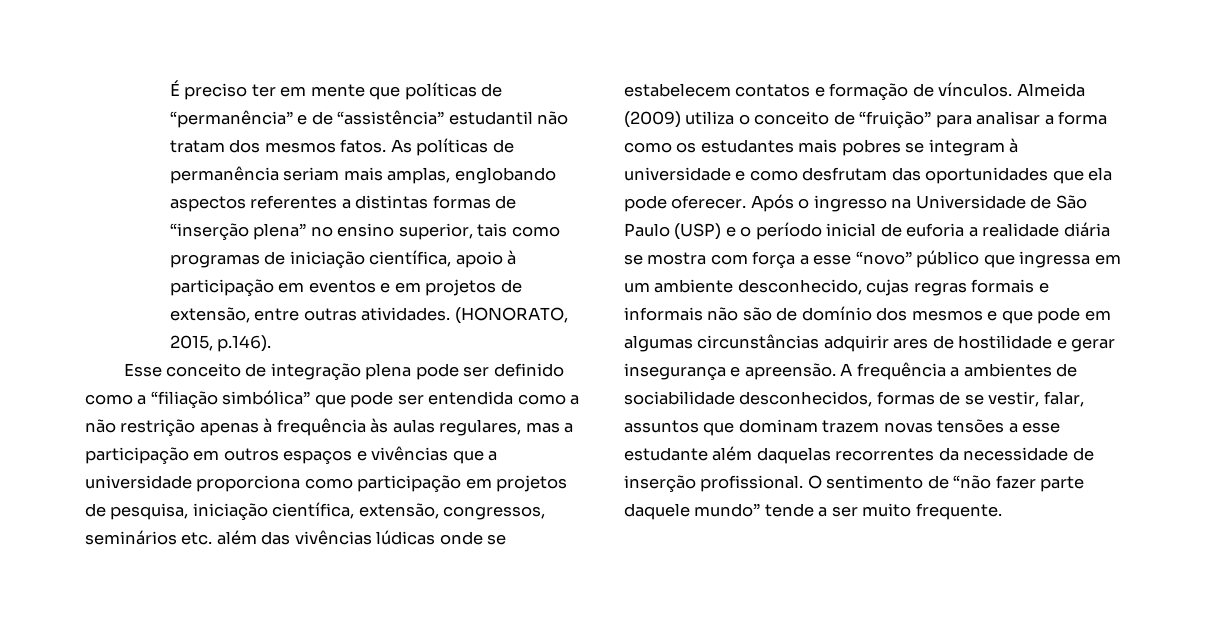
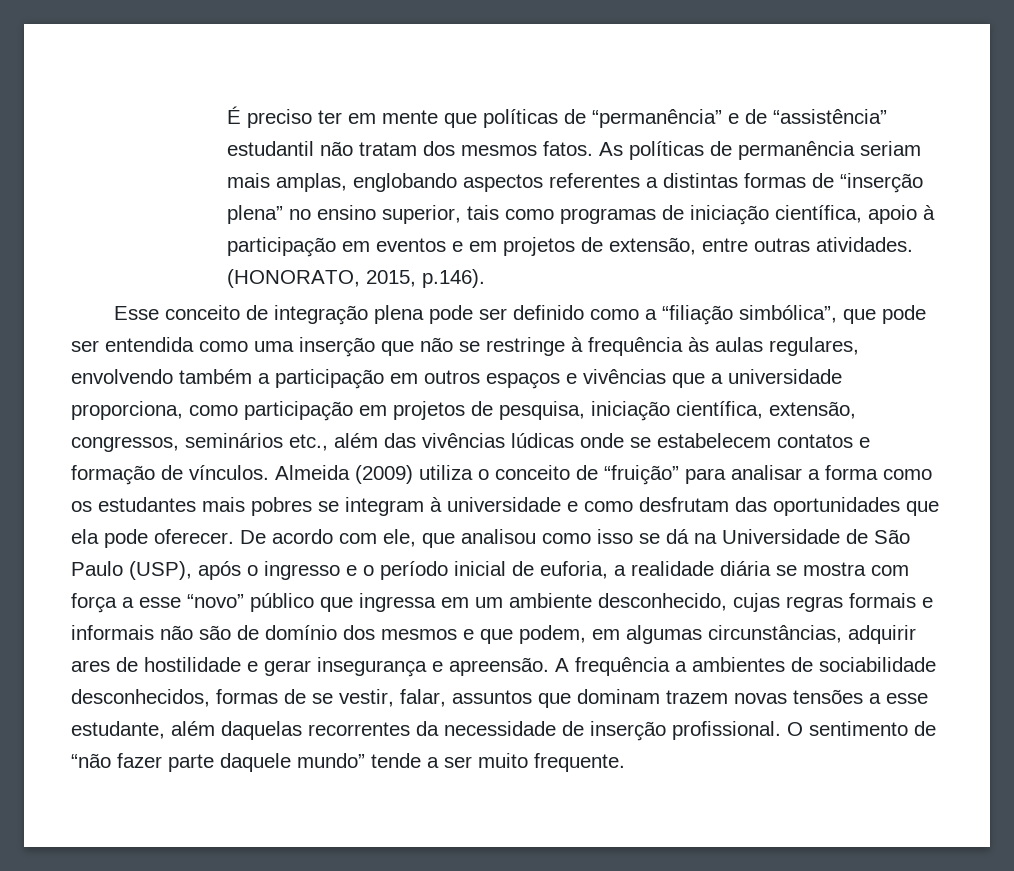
- Esse conceito de integração plena pode ser definido como a “filiação simbólica” que pode ser entendida como a não restrição apenas à frequência às aulas regulares, mas a participação em outros espaços e vivências que a universidade proporciona como participação em projetos de pesquisa, iniciação científica, extensão, congressos, seminários etc. além das vivências lúdicas onde se estabelecem contatos e formação de vínculos.
+ Esse conceito de integração plena pode ser definido como a “filiação simbólica”, que pode ser entendida como uma inserção que não se restringe à frequência às aulas regulares, envolvendo também a participação em outros espaços e vivências que a universidade proporciona, como participação em projetos de pesquisa, iniciação científica, extensão, congressos, seminários etc., além das vivências lúdicas onde se estabelecem contatos e formação de vínculos.
- Após o ingresso na Universidade de São Paulo (USP) e o período inicial de euforia a realidade diária se mostra com força a esse “novo” público que ingressa em um ambiente desconhecido, cujas regras formais e informais não são de domínio dos mesmos e que pode em algumas circunstâncias adquirir ares de hostilidade e gerar insegurança e apreensão.
+ De acordo com ele, que analisou como isso se dá na Universidade de São Paulo (USP), após o ingresso e o período inicial de euforia, a realidade diária se mostra com força a esse “novo” público que ingressa em um ambiente desconhecido, cujas regras formais e informais não são de domínio dos mesmos e que podem, em algumas circunstâncias, adquirir ares de hostilidade e gerar insegurança e apreensão.
- A frequência a ambientes de sociabilidade desconhecidos, formas de se vestir, falar, assuntos que dominam trazem novas tensões a esse estudante além daquelas recorrentes da necessidade de inserção profissional.
+ A frequência a ambientes de sociabilidade desconhecidos, formas de se vestir, falar, assuntos que dominam trazem novas tensões a esse estudante, além daquelas recorrentes da necessidade de inserção profissional.

